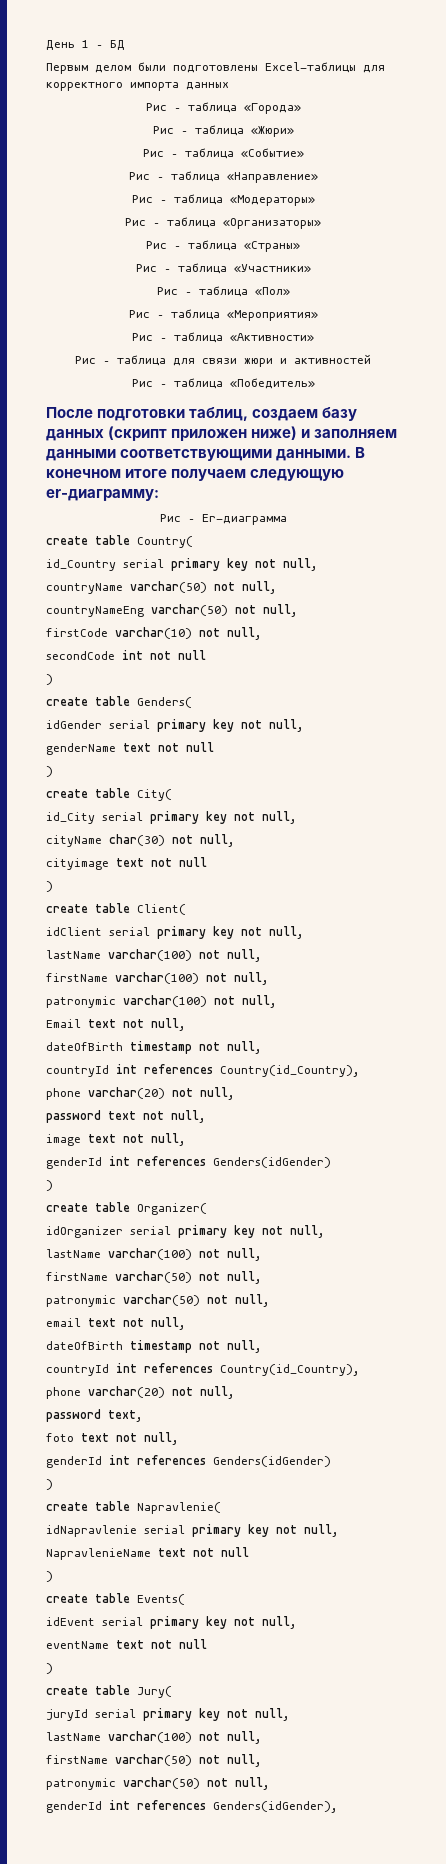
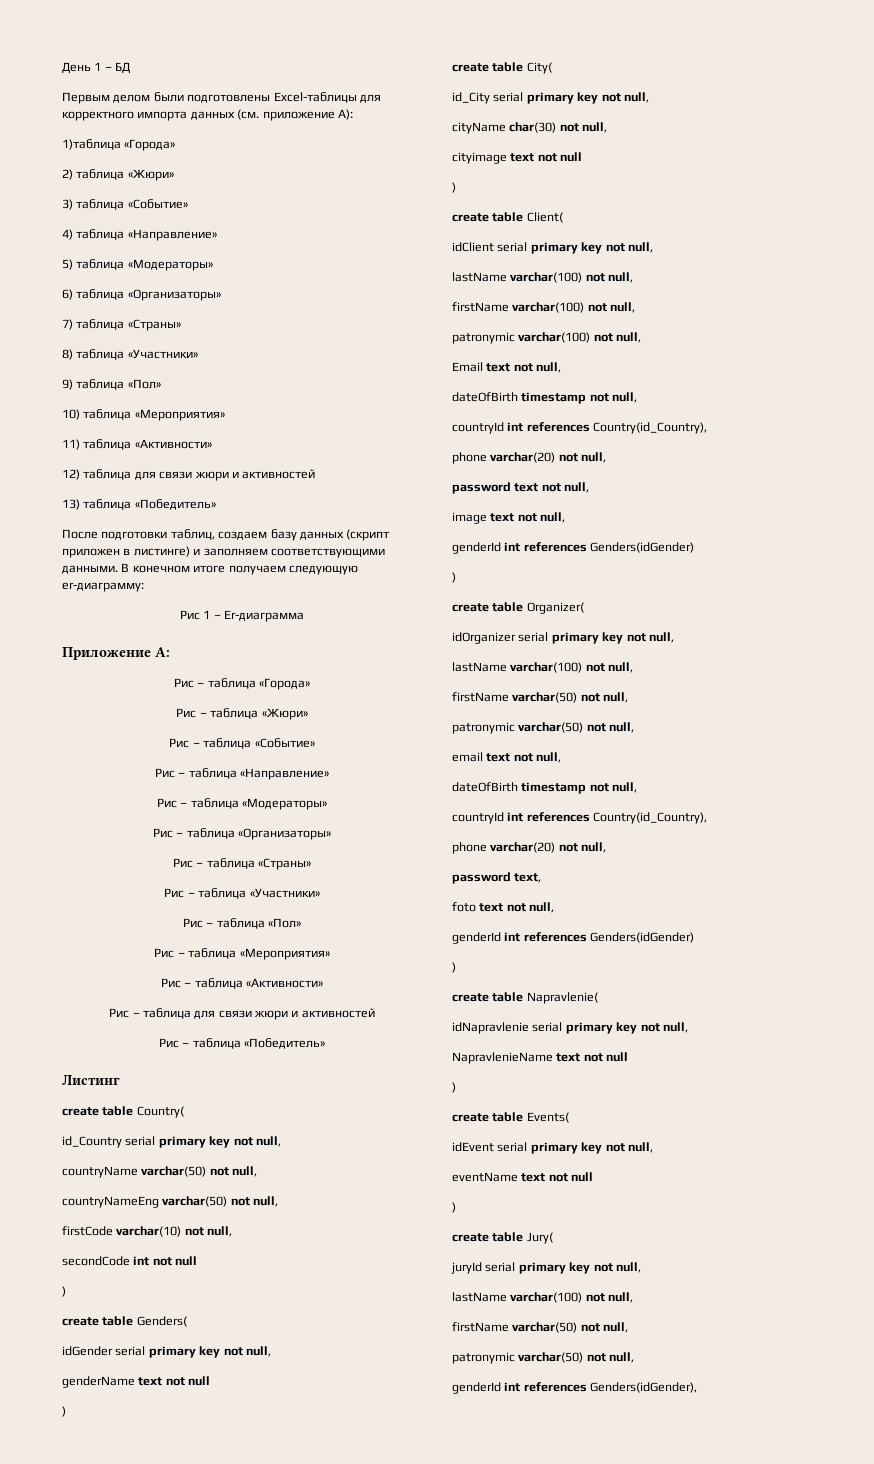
- Первым делом были подготовлены Excel-таблицы для корректного импорта данных
+ Первым делом были подготовлены Excel-таблицы для корректного импорта данных (см. приложение А):
+ 1)таблица «Города»
+ 2) таблица «Жюри»
+ 3) таблица «Событие»
+ 4) таблица «Направление»
+ 5) таблица «Модераторы»
+ 6) таблица «Организаторы»
+ 7) таблица «Страны»
+ 8) таблица «Участники»
+ 9) таблица «Пол»
+ 10) таблица «Мероприятия»
+ 11) таблица «Активности»
+ 12) таблица для связи жюри и активностей
+ 13) таблица «Победитель»
+ После подготовки таблиц, создаем базу данных (скрипт приложен в листинге) и заполняем соответствующими данными. В конечном итоге получаем следующую er-диаграмму:
+ Рис 1 – Er-диаграмма
+ Приложение А:
- После подготовки таблиц, создаем базу данных (скрипт приложен ниже) и заполняем данными соответствующими данными. В конечном итоге получаем следующую er-диаграмму:
- Рис – Er-диаграмма
+ Листинг

